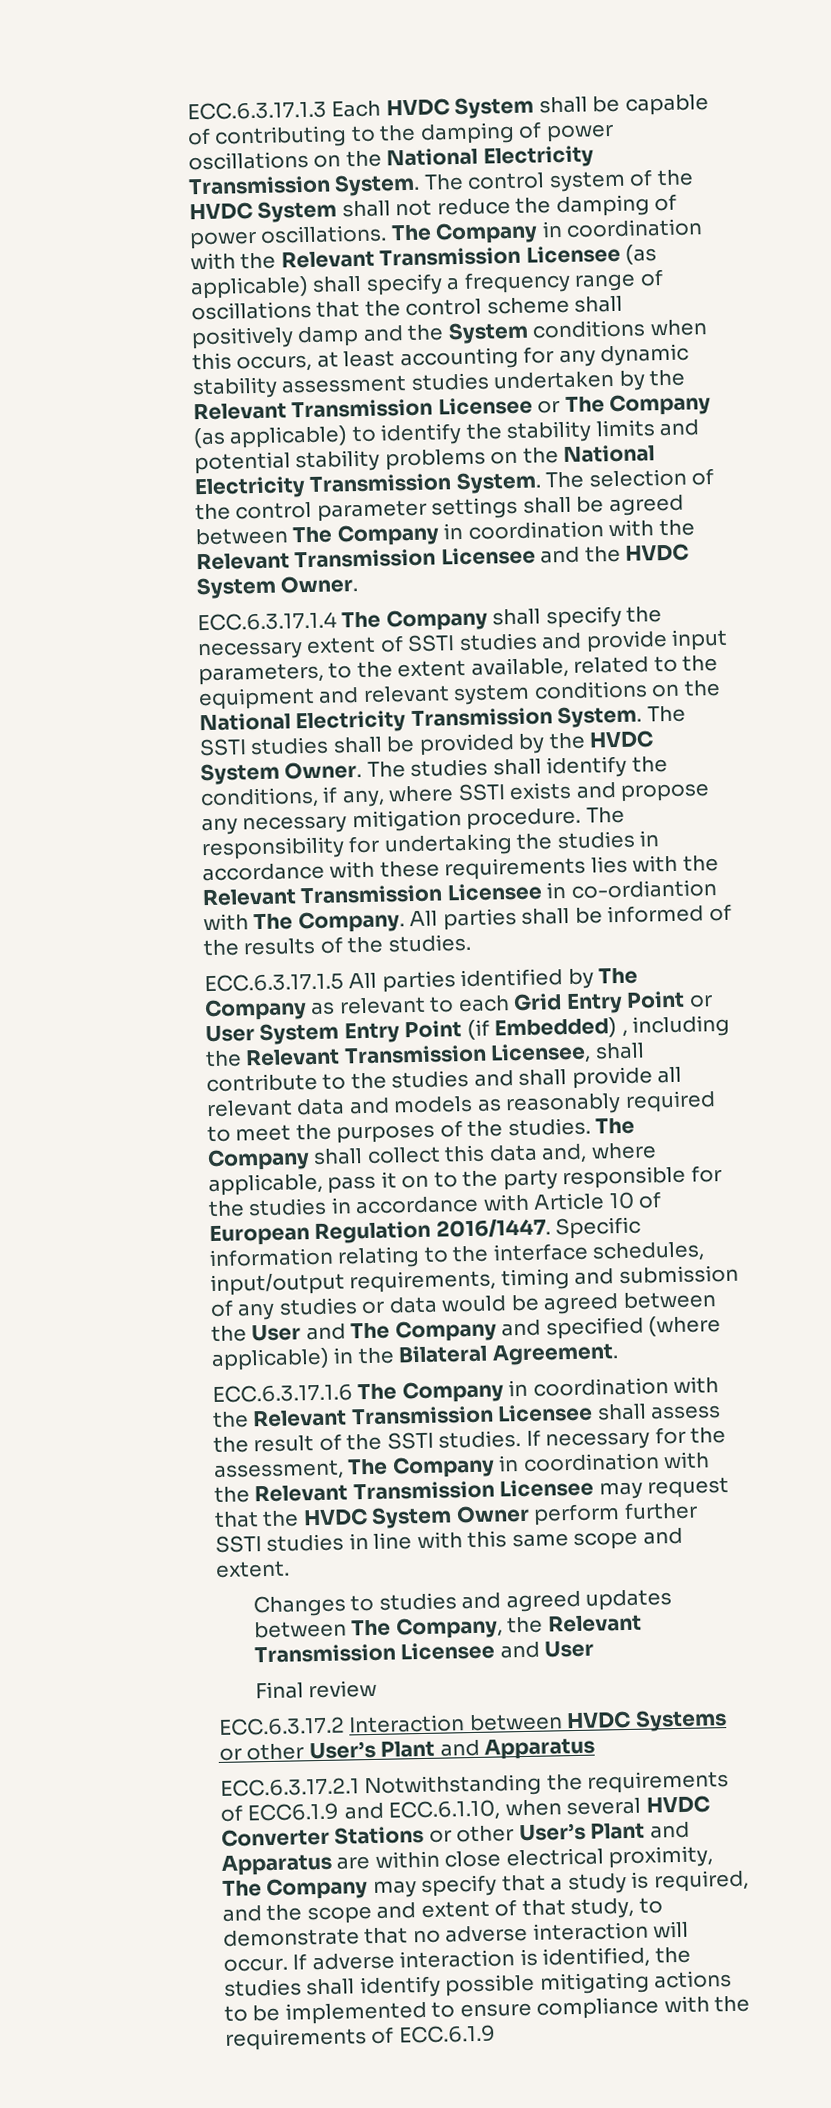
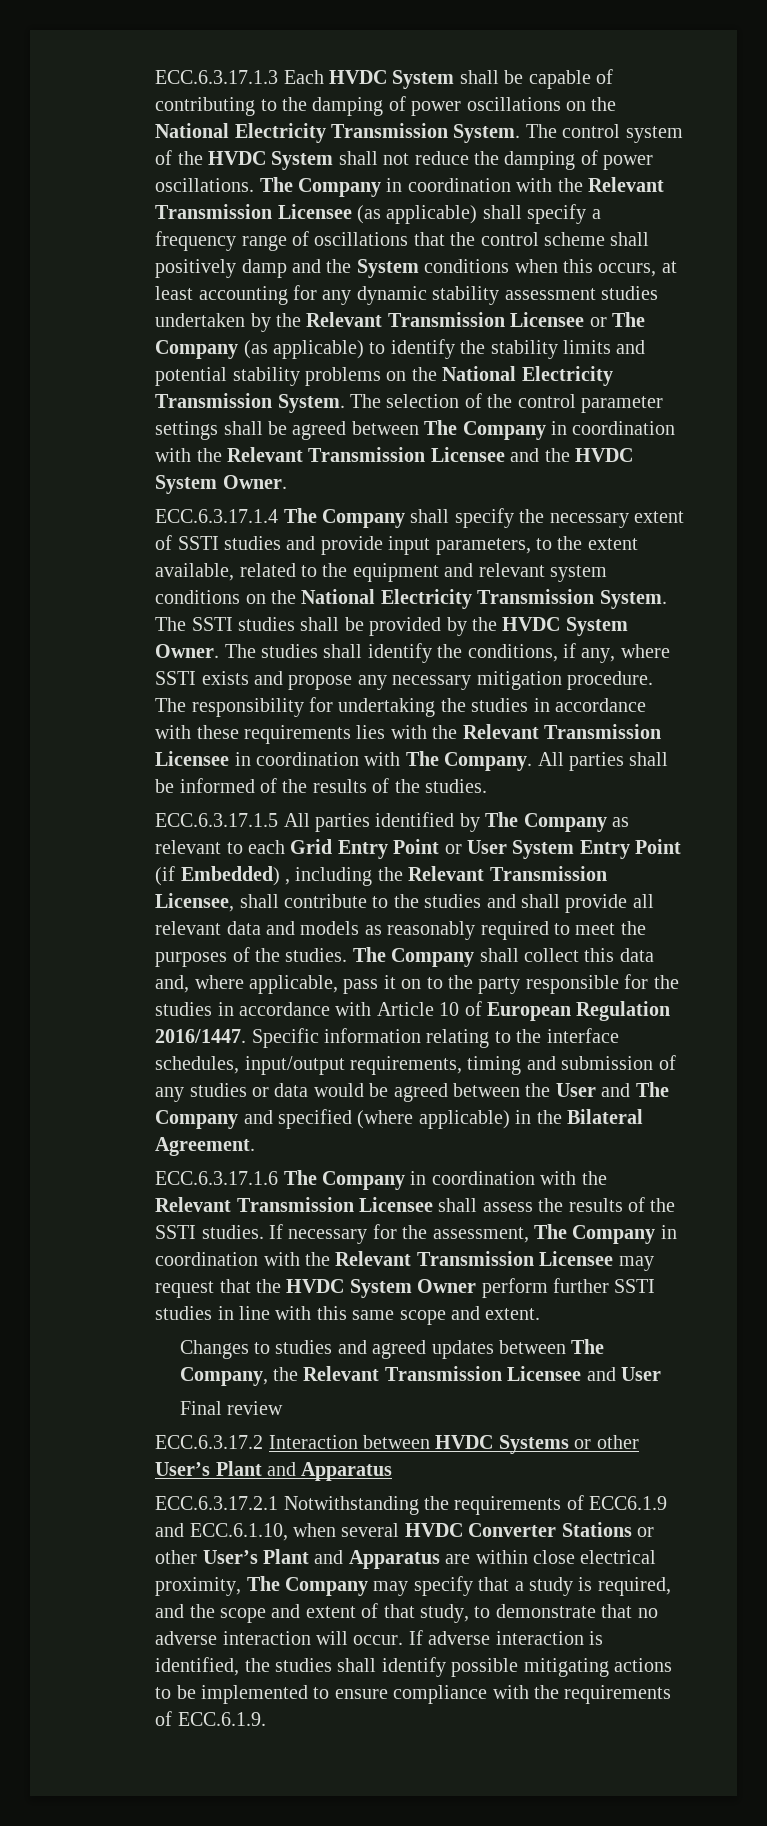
- The responsibility for undertaking the studies in accordance with these requirements lies with the Relevant Transmission Licensee in co-ordiantion with The Company.
+ The responsibility for undertaking the studies in accordance with these requirements lies with the Relevant Transmission Licensee in coordination with The Company.
- ECC.6.3.17.1.6 The Company in coordination with the Relevant Transmission Licensee shall assess the result of the SSTI studies.
+ ECC.6.3.17.1.6 The Company in coordination with the Relevant Transmission Licensee shall assess the results of the SSTI studies.
- If adverse interaction is identified, the studies shall identify possible mitigating actions to be implemented to ensure compliance with the requirements of ECC.6.1.9
+ If adverse interaction is identified, the studies shall identify possible mitigating actions to be implemented to ensure compliance with the requirements of ECC.6.1.9.

